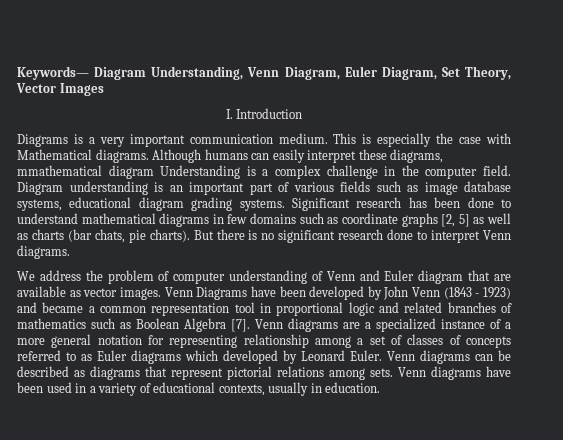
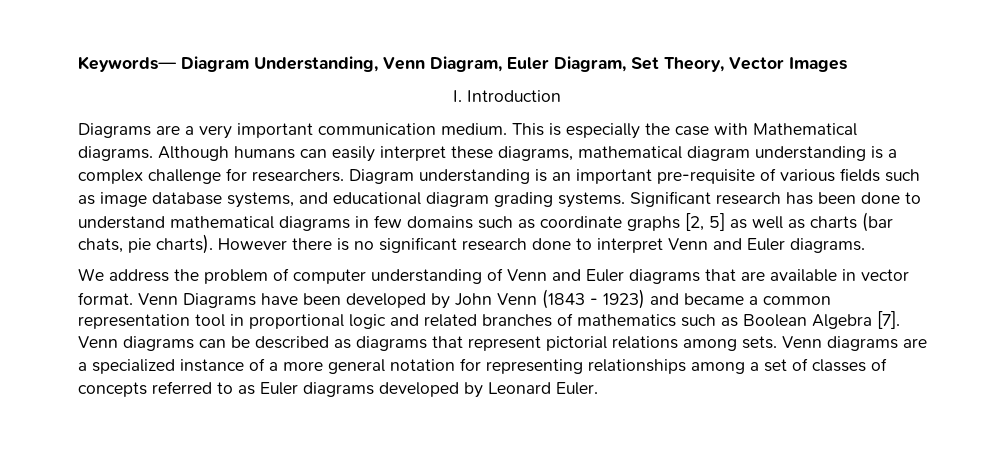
- Diagrams is a very important communication medium.
+ Diagrams are a very important communication medium.
- Although humans can easily interpret these diagrams, mmathematical diagram Understanding is a complex challenge in the computer field.
+ Although humans can easily interpret these diagrams, mathematical diagram understanding is a complex challenge for researchers.
- Diagram understanding is an important part of various fields such as image database systems, educational diagram grading systems.
+ Diagram understanding is an important pre-requisite of various fields such as image database systems, and educational diagram grading systems.
- But there is no significant research done to interpret Venn diagrams.
+ However there is no significant research done to interpret Venn and Euler diagrams.
- We address the problem of computer understanding of Venn and Euler diagram that are available as vector images.
+ We address the problem of computer understanding of Venn and Euler diagrams that are available in vector format.
- Venn diagrams are a specialized instance of a more general notation for representing relationship among a set of classes of concepts referred to as Euler diagrams which developed by Leonard Euler. Venn diagrams can be described as diagrams that represent pictorial relations among sets.
+ Venn diagrams can be described as diagrams that represent pictorial relations among sets.
- Venn diagrams have been used in a variety of educational contexts, usually in education.
+ Venn diagrams are a specialized instance of a more general notation for representing relationships among a set of classes of concepts referred to as Euler diagrams developed by Leonard Euler.

